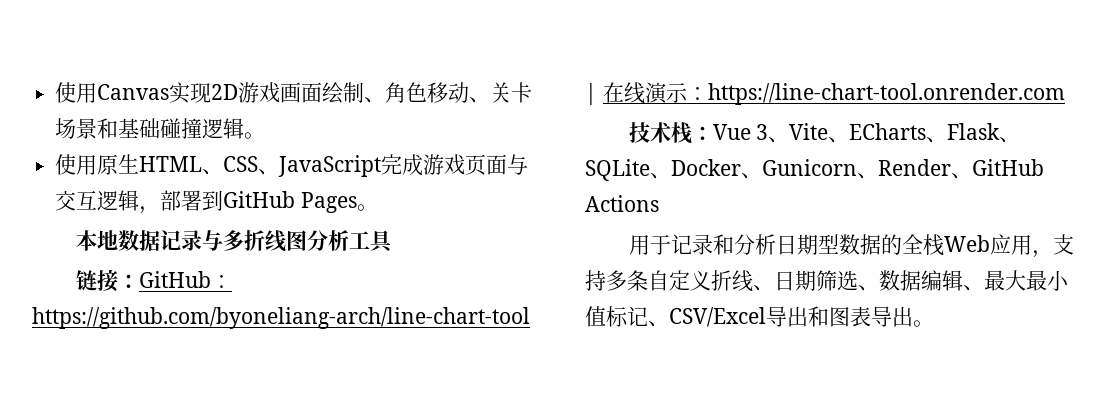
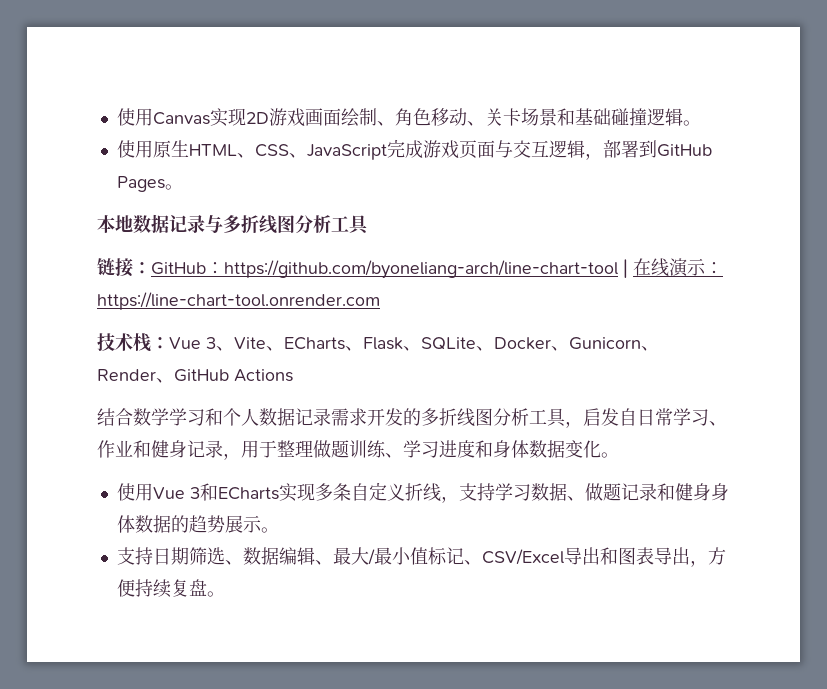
- 用于记录和分析日期型数据的全栈Web应用，支持多条自定义折线、日期筛选、数据编辑、最大最小值标记、CSV/Excel导出和图表导出。
+ 结合数学学习和个人数据记录需求开发的多折线图分析工具，启发自日常学习、作业和健身记录，用于整理做题训练、学习进度和身体数据变化。
+ 使用Vue 3和ECharts实现多条自定义折线，支持学习数据、做题记录和健身身体数据的趋势展示。
+ 支持日期筛选、数据编辑、最大/最小值标记、CSV/Excel导出和图表导出，方便持续复盘。

